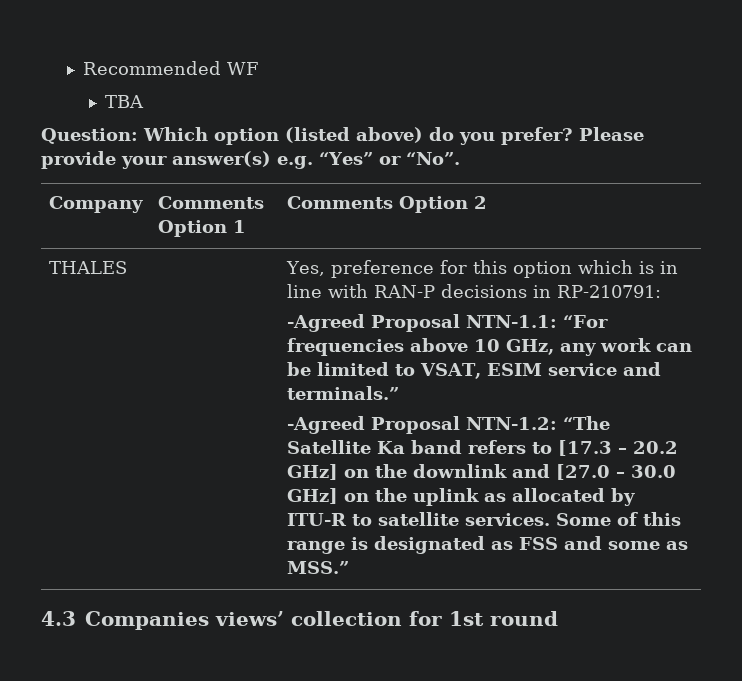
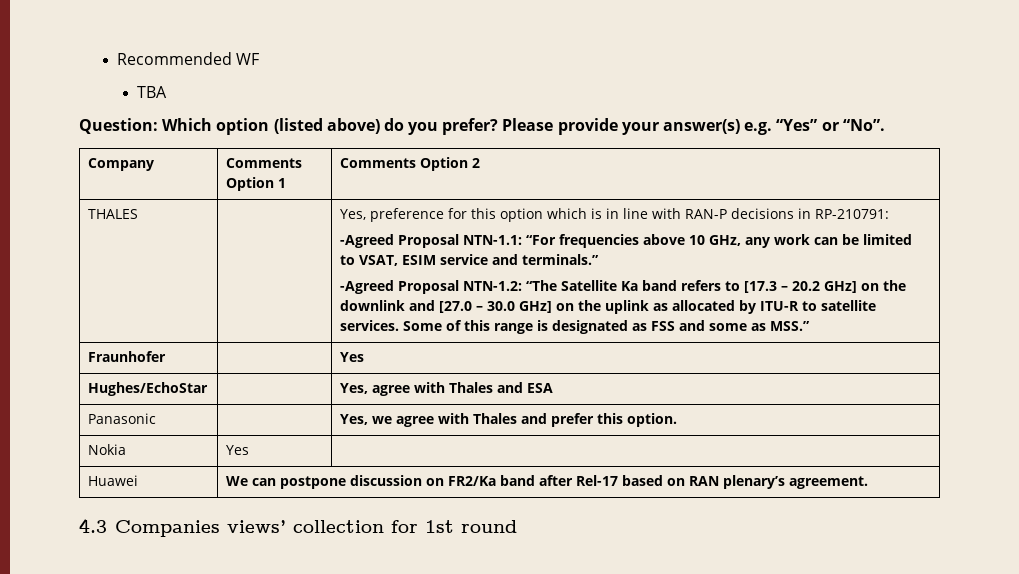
+ Fraunhofer | | Yes
+ Hughes/EchoStar | | Yes, agree with Thales and ESA
+ Panasonic | | Yes, we agree with Thales and prefer this option.
+ Nokia | Yes |
+ Huawei | We can postpone discussion on FR2/Ka band after Rel-17 based on RAN plenary’s agreement.

